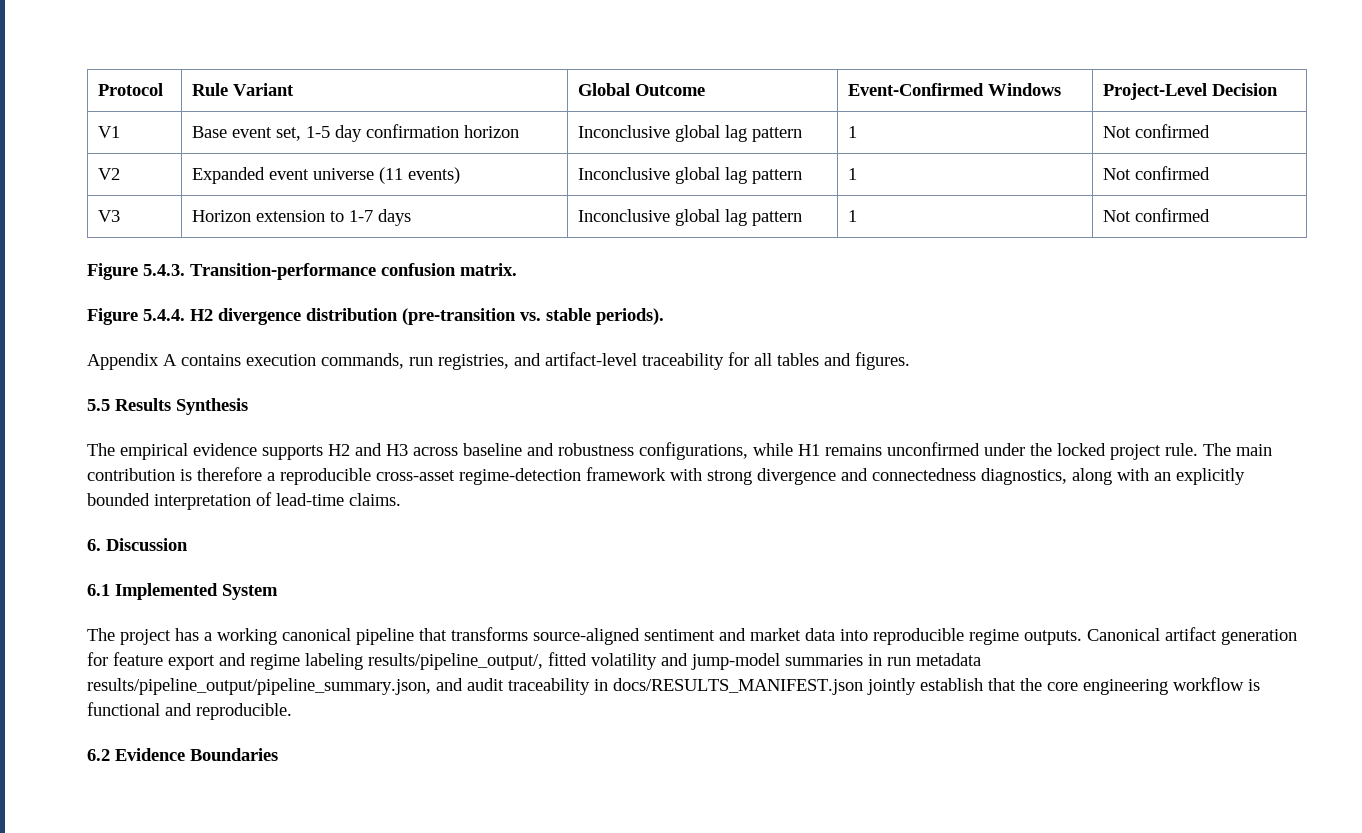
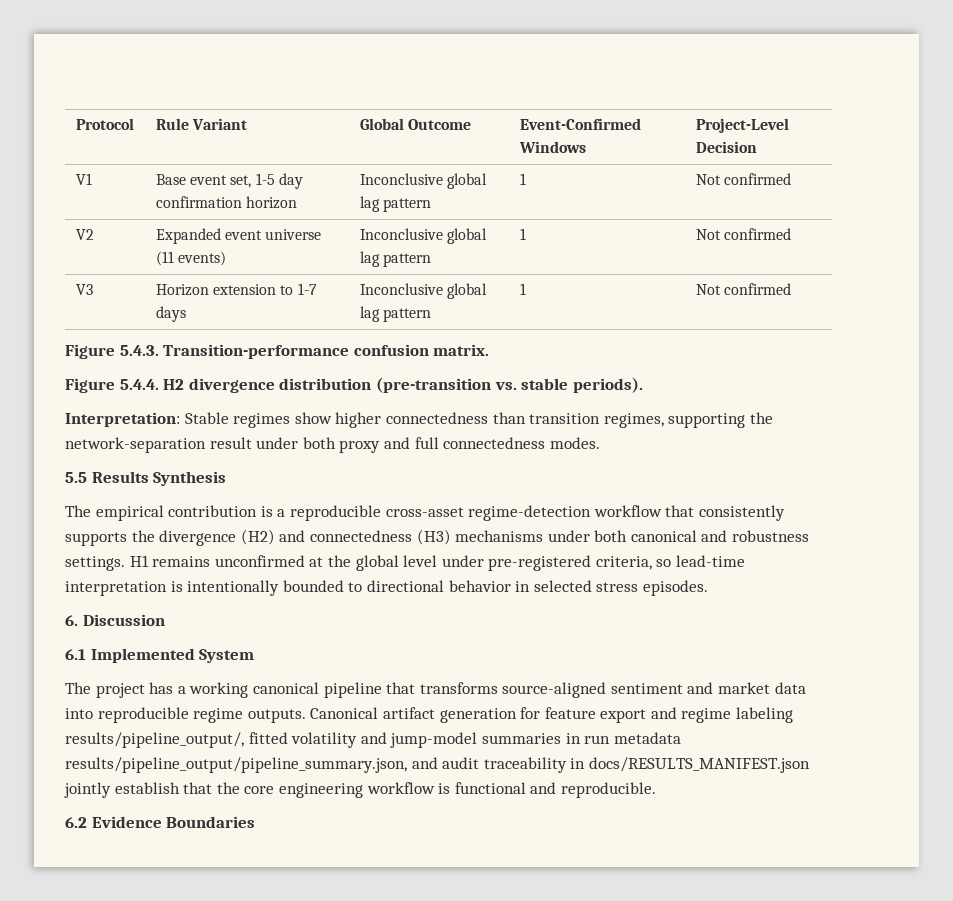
- Appendix A contains execution commands, run registries, and artifact-level traceability for all tables and figures.
+ Interpretation: Stable regimes show higher connectedness than transition regimes, supporting the network-separation result under both proxy and full connectedness modes.
- The empirical evidence supports H2 and H3 across baseline and robustness configurations, while H1 remains unconfirmed under the locked project rule. The main contribution is therefore a reproducible cross-asset regime-detection framework with strong divergence and connectedness diagnostics, along with an explicitly bounded interpretation of lead-time claims.
+ The empirical contribution is a reproducible cross-asset regime-detection workflow that consistently supports the divergence (H2) and connectedness (H3) mechanisms under both canonical and robustness settings. H1 remains unconfirmed at the global level under pre-registered criteria, so lead-time interpretation is intentionally bounded to directional behavior in selected stress episodes.

